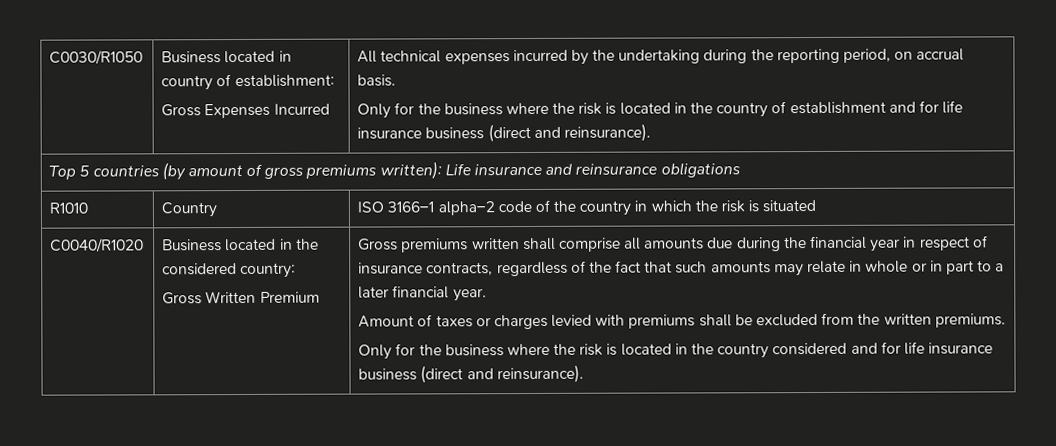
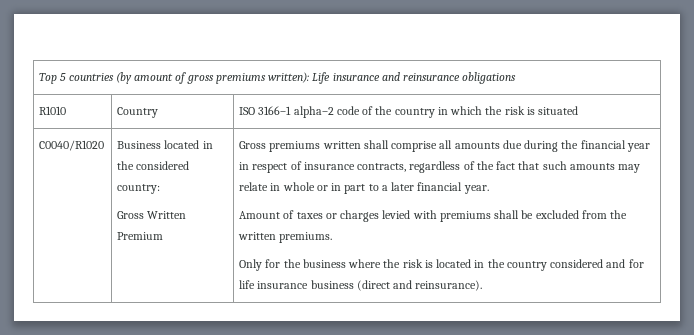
- C0030/R1050 | Business located in country of establishment:
- Gross Expenses Incurred | All technical expenses incurred by the undertaking during the reporting period, on accrual basis.
- Only for the business where the risk is located in the country of establishment and for life insurance business (direct and reinsurance).

